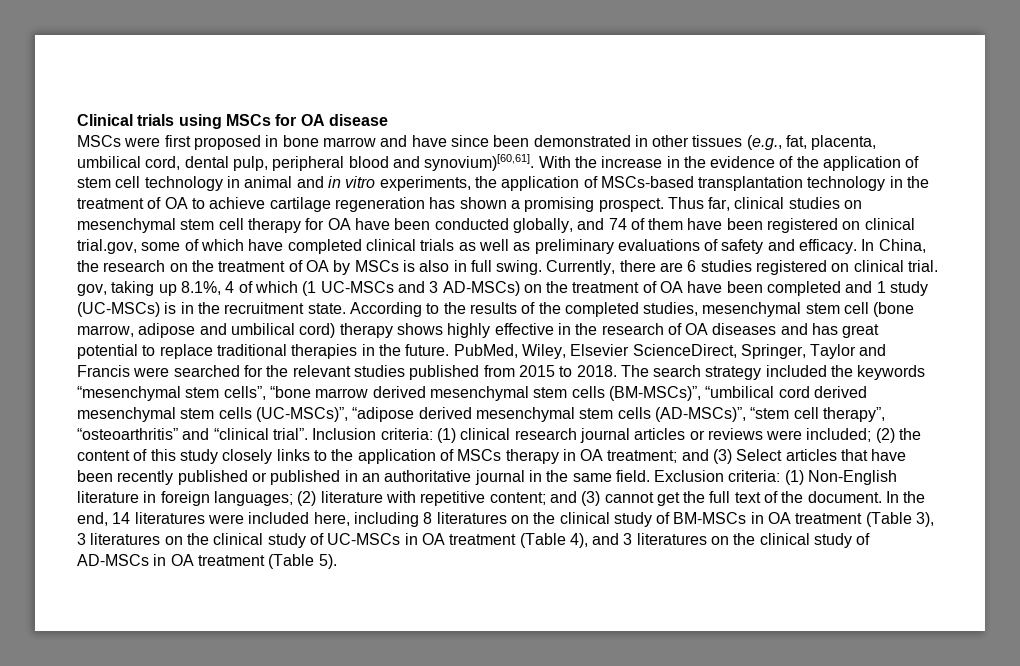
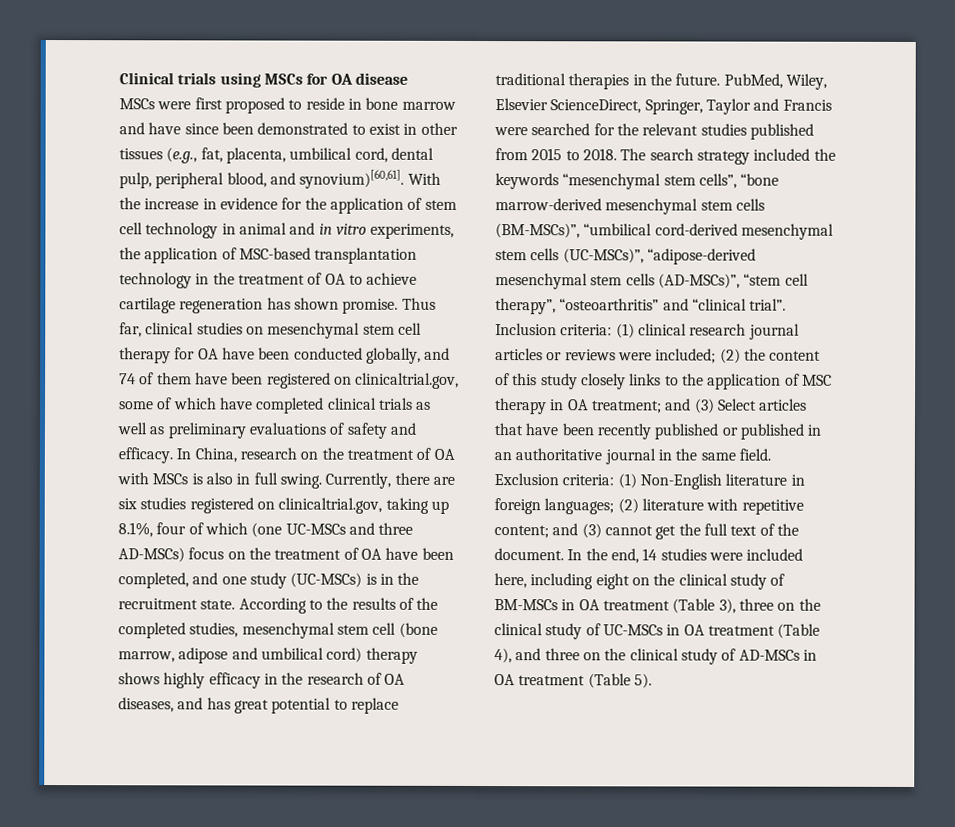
- MSCs were first proposed in bone marrow and have since been demonstrated in other tissues (e.g., fat, placenta, umbilical cord, dental pulp, peripheral blood and synovium)[60,61].
+ MSCs were first proposed to reside in bone marrow and have since been demonstrated to exist in other tissues (e.g., fat, placenta, umbilical cord, dental pulp, peripheral blood, and synovium)[60,61].
- With the increase in the evidence of the application of stem cell technology in animal and in vitro experiments, the application of MSCs-based transplantation technology in the treatment of OA to achieve cartilage regeneration has shown a promising prospect.
+ With the increase in evidence for the application of stem cell technology in animal and in vitro experiments, the application of MSC-based transplantation technology in the treatment of OA to achieve cartilage regeneration has shown promise.
- Thus far, clinical studies on mesenchymal stem cell therapy for OA have been conducted globally, and 74 of them have been registered on clinical trial.gov, some of which have completed clinical trials as well as preliminary evaluations of safety and efficacy.
+ Thus far, clinical studies on mesenchymal stem cell therapy for OA have been conducted globally, and 74 of them have been registered on clinicaltrial.gov, some of which have completed clinical trials as well as preliminary evaluations of safety and efficacy.
- In China, the research on the treatment of OA by MSCs is also in full swing.
+ In China, research on the treatment of OA with MSCs is also in full swing.
- Currently, there are 6 studies registered on clinical trial. gov, taking up 8.1%, 4 of which (1 UC-MSCs and 3 AD-MSCs) on the treatment of OA have been completed and 1 study (UC-MSCs) is in the recruitment state.
+ Currently, there are six studies registered on clinicaltrial.gov, taking up 8.1%, four of which (one UC-MSCs and three AD-MSCs) focus on the treatment of OA have been completed, and one study (UC-MSCs) is in the recruitment state.
- According to the results of the completed studies, mesenchymal stem cell (bone marrow, adipose and umbilical cord) therapy shows highly effective in the research of OA diseases and has great potential to replace traditional therapies in the future.
+ According to the results of the completed studies, mesenchymal stem cell (bone marrow, adipose and umbilical cord) therapy shows highly efficacy in the research of OA diseases, and has great potential to replace traditional therapies in the future.
- The search strategy included the keywords “mesenchymal stem cells”, “bone marrow derived mesenchymal stem cells (BM-MSCs)”, “umbilical cord derived mesenchymal stem cells (UC-MSCs)”, “adipose derived mesenchymal stem cells (AD-MSCs)”, “stem cell therapy”, “osteoarthritis” and “clinical trial”.
+ The search strategy included the keywords “mesenchymal stem cells”, “bone marrow-derived mesenchymal stem cells (BM-MSCs)”, “umbilical cord-derived mesenchymal stem cells (UC-MSCs)”, “adipose-derived mesenchymal stem cells (AD-MSCs)”, “stem cell therapy”, “osteoarthritis” and “clinical trial”.
- Inclusion criteria: (1) clinical research journal articles or reviews were included; (2) the content of this study closely links to the application of MSCs therapy in OA treatment; and (3) Select articles that have been recently published or published in an authoritative journal in the same field.
+ Inclusion criteria: (1) clinical research journal articles or reviews were included; (2) the content of this study closely links to the application of MSC therapy in OA treatment; and (3) Select articles that have been recently published or published in an authoritative journal in the same field.
- In the end, 14 literatures were included here, including 8 literatures on the clinical study of BM-MSCs in OA treatment (Table 3), 3 literatures on the clinical study of UC-MSCs in OA treatment (Table 4), and 3 literatures on the clinical study of AD-MSCs in OA treatment (Table 5).
+ In the end, 14 studies were included here, including eight on the clinical study of BM-MSCs in OA treatment (Table 3), three on the clinical study of UC-MSCs in OA treatment (Table 4), and three on the clinical study of AD-MSCs in OA treatment (Table 5).

